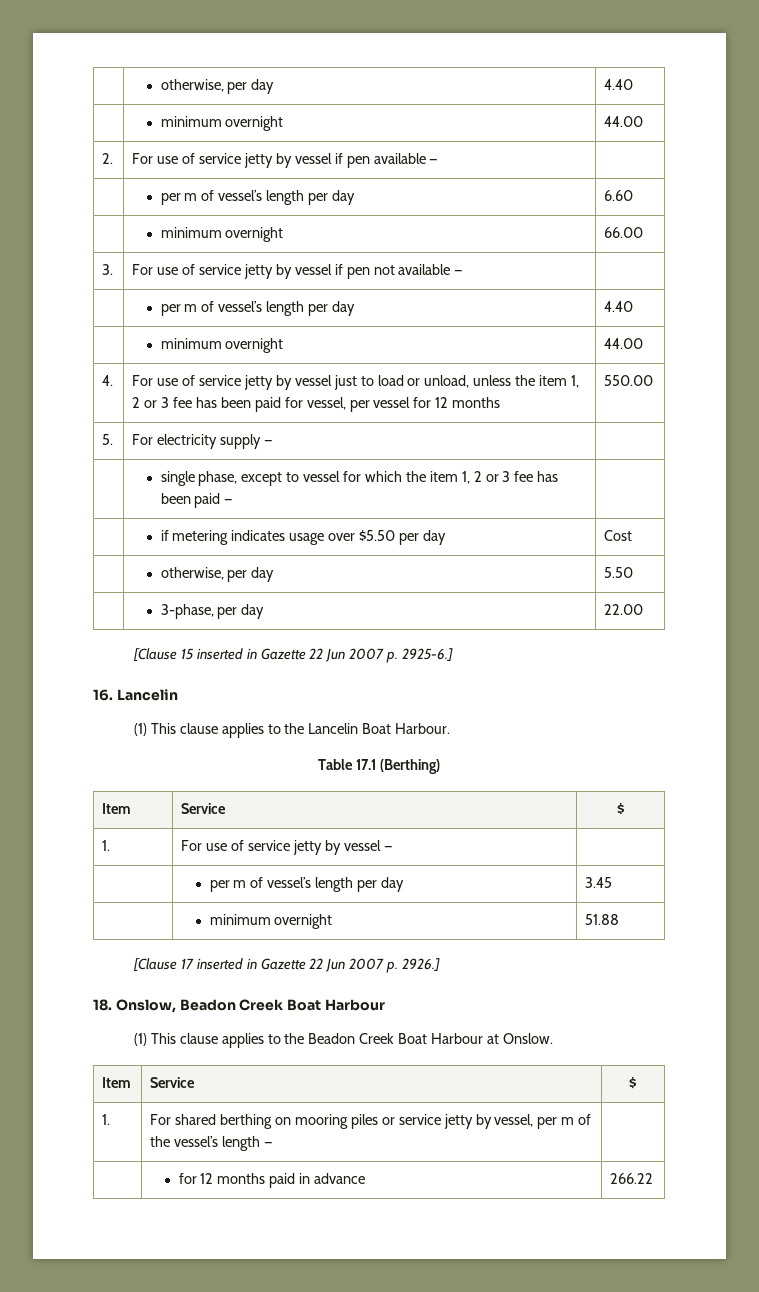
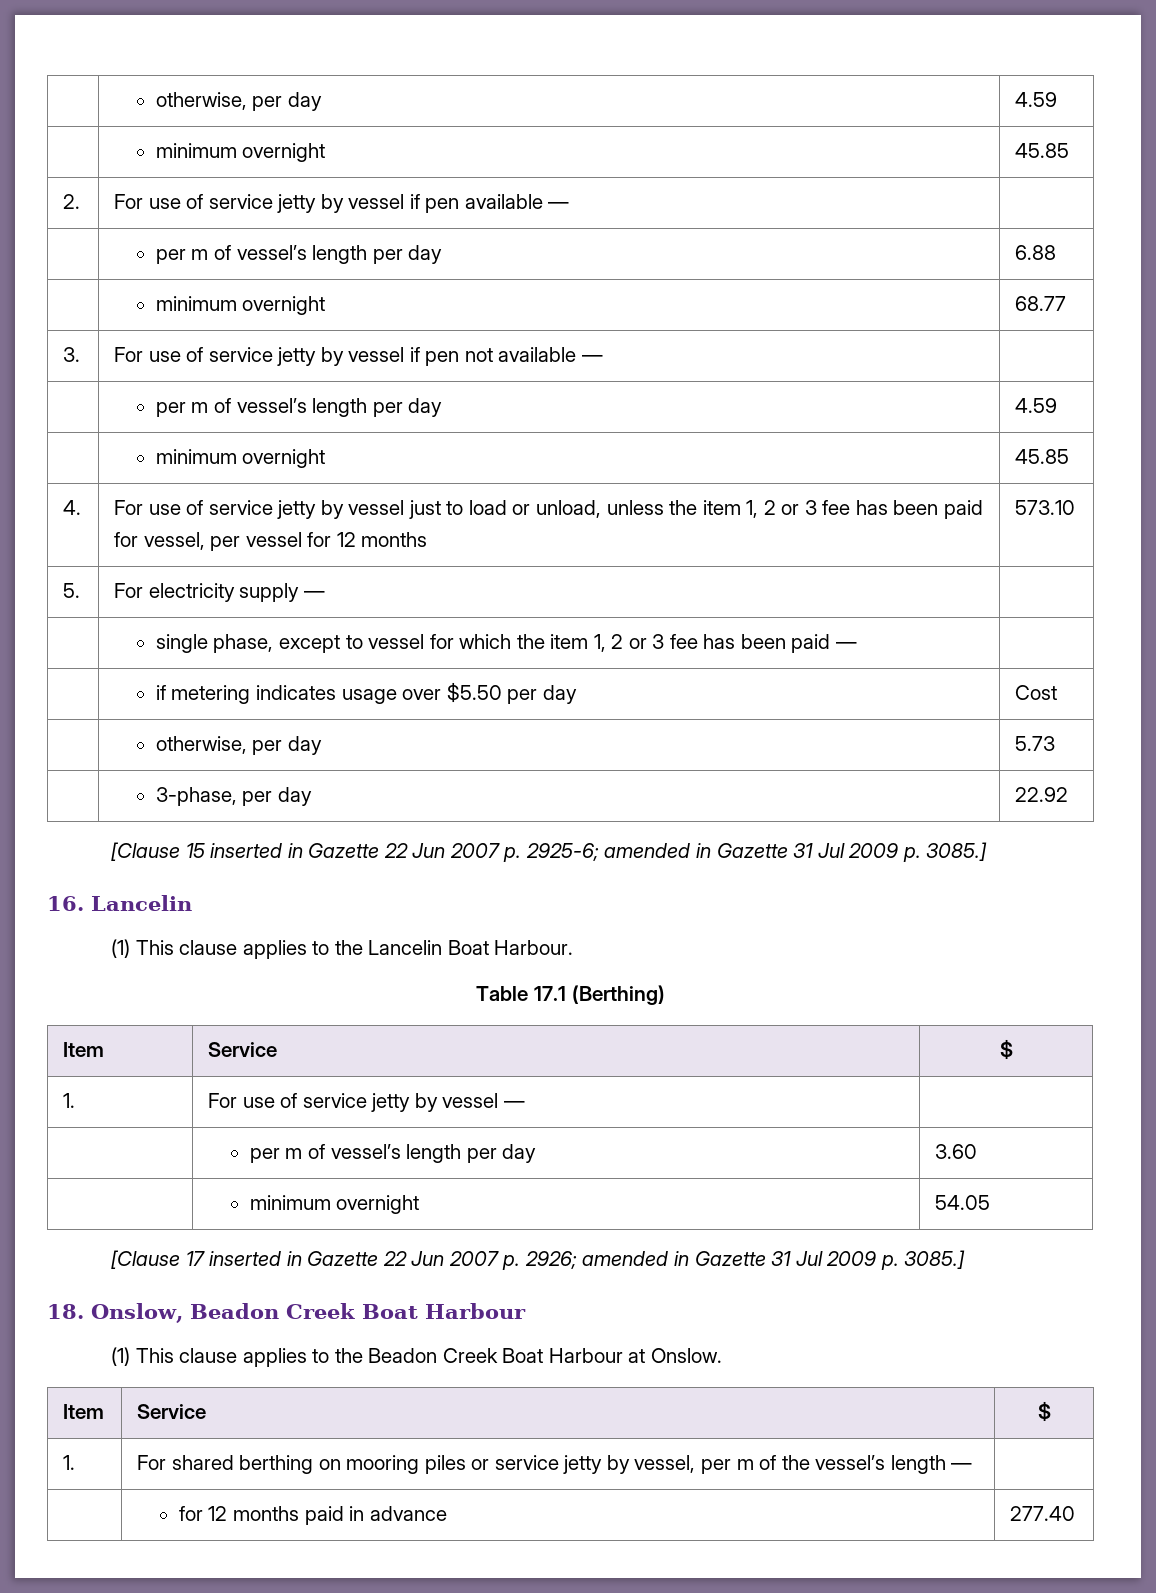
- | otherwise, per day | 4.40
- | minimum overnight | 44.00
+ | otherwise, per day | 4.59
+ | minimum overnight | 45.85
- | per m of vessel’s length per day | 6.60
- | minimum overnight | 66.00
+ | per m of vessel’s length per day | 6.88
+ | minimum overnight | 68.77
- | per m of vessel’s length per day | 4.40
- | minimum overnight | 44.00
+ | per m of vessel’s length per day | 4.59
+ | minimum overnight | 45.85
- 4. | For use of service jetty by vessel just to load or unload, unless the item 1, 2 or 3 fee has been paid for vessel, per vessel for 12 months | 550.00
+ 4. | For use of service jetty by vessel just to load or unload, unless the item 1, 2 or 3 fee has been paid for vessel, per vessel for 12 months | 573.10
- | otherwise, per day | 5.50
+ | otherwise, per day | 5.73
- | 3-phase, per day | 22.00
+ | 3-phase, per day | 22.92
- [Clause 15 inserted in Gazette 22 Jun 2007 p. 2925-6.]
+ [Clause 15 inserted in Gazette 22 Jun 2007 p. 2925-6; amended in Gazette 31 Jul 2009 p. 3085.]
- | per m of vessel’s length per day | 3.45
- | minimum overnight | 51.88
+ | per m of vessel’s length per day | 3.60
+ | minimum overnight | 54.05
- [Clause 17 inserted in Gazette 22 Jun 2007 p. 2926.]
+ [Clause 17 inserted in Gazette 22 Jun 2007 p. 2926; amended in Gazette 31 Jul 2009 p. 3085.]
- | for 12 months paid in advance | 266.22
+ | for 12 months paid in advance | 277.40

